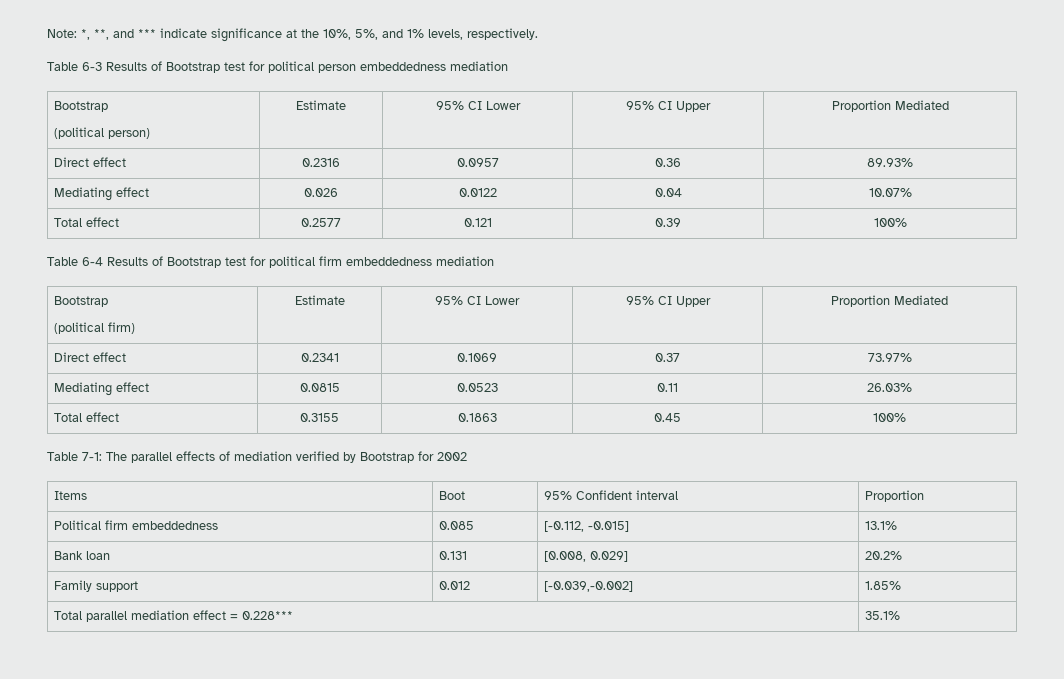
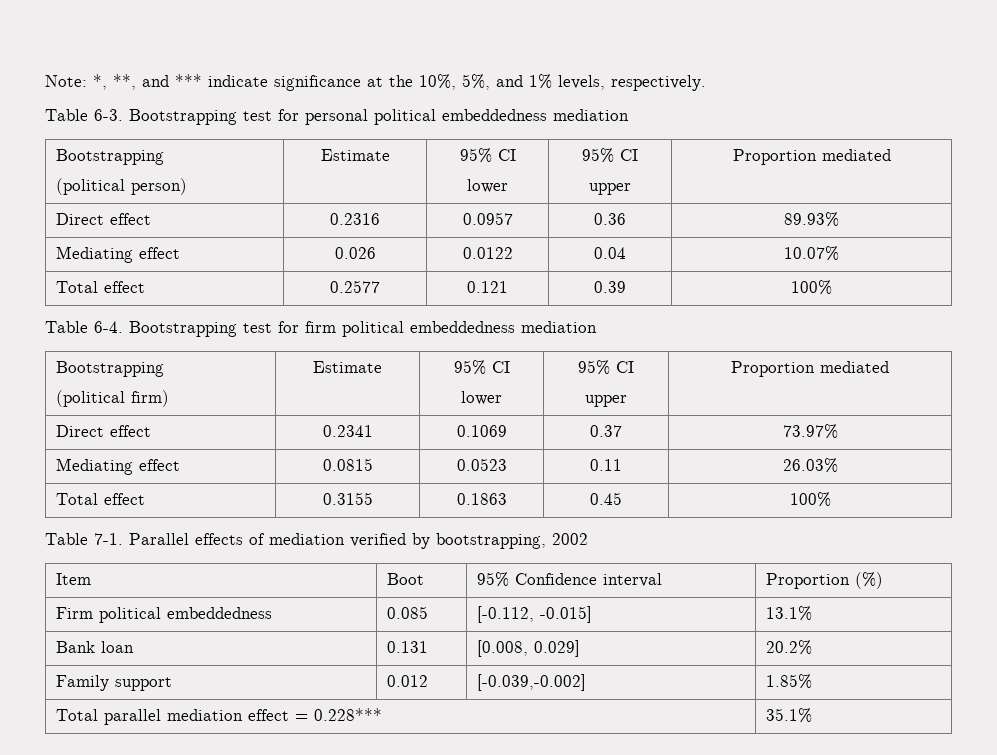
- Table 6-3 Results of Bootstrap test for political person embeddedness mediation
- Bootstrap
- (political person) | Estimate | 95% CI Lower | 95% CI Upper | Proportion Mediated
+ Table 6-3. Bootstrapping test for personal political embeddedness mediation
+ Bootstrapping
+ (political person) | Estimate | 95% CI
+ lower | 95% CI
+ upper | Proportion mediated
- Table 6-4 Results of Bootstrap test for political firm embeddedness mediation
- Bootstrap
- (political firm) | Estimate | 95% CI Lower | 95% CI Upper | Proportion Mediated
+ Table 6-4. Bootstrapping test for firm political embeddedness mediation
+ Bootstrapping
+ (political firm) | Estimate | 95% CI
+ lower | 95% CI
+ upper | Proportion mediated
- Table 7-1: The parallel effects of mediation verified by Bootstrap for 2002
+ Table 7-1. Parallel effects of mediation verified by bootstrapping, 2002
- Items | Boot | 95% Confident interval | Proportion
- Political firm embeddedness | 0.085 | [-0.112, -0.015] | 13.1%
+ Item | Boot | 95% Confidence interval | Proportion (%)
+ Firm political embeddedness | 0.085 | [-0.112, -0.015] | 13.1%

